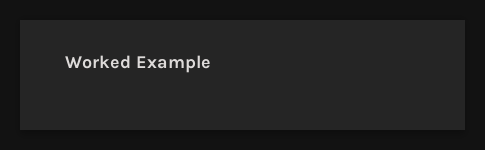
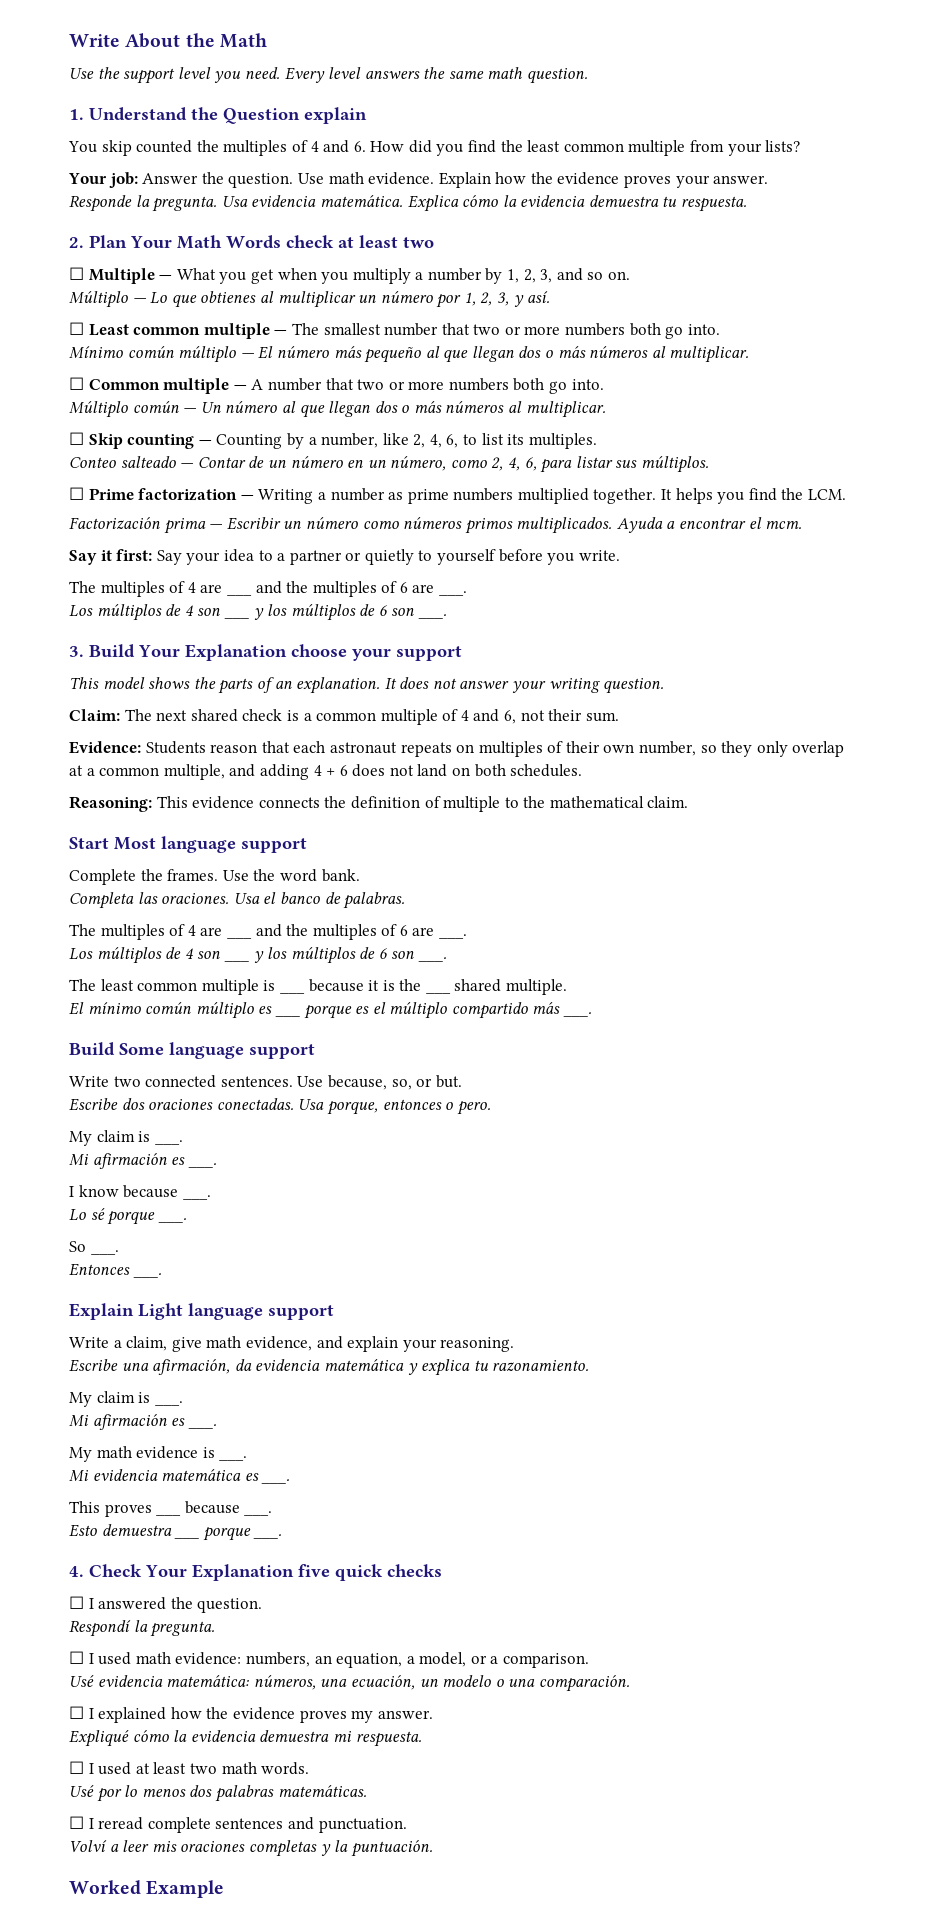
+ Write About the Math
+ Use the support level you need. Every level answers the same math question.
+ 1. Understand the Question explain
+ You skip counted the multiples of 4 and 6. How did you find the least common multiple from your lists?
+ Your job: Answer the question. Use math evidence. Explain how the evidence proves your answer.
+ Responde la pregunta. Usa evidencia matemática. Explica cómo la evidencia demuestra tu respuesta.
+ 2. Plan Your Math Words check at least two
+ ☐ Multiple — What you get when you multiply a number by 1, 2, 3, and so on.
+ Múltiplo — Lo que obtienes al multiplicar un número por 1, 2, 3, y así.
+ ☐ Least common multiple — The smallest number that two or more numbers both go into.
+ Mínimo común múltiplo — El número más pequeño al que llegan dos o más números al multiplicar.
+ ☐ Common multiple — A number that two or more numbers both go into.
+ Múltiplo común — Un número al que llegan dos o más números al multiplicar.
+ ☐ Skip counting — Counting by a number, like 2, 4, 6, to list its multiples.
+ Conteo salteado — Contar de un número en un número, como 2, 4, 6, para listar sus múltiplos.
+ ☐ Prime factorization — Writing a number as prime numbers multiplied together. It helps you find the LCM.
+ Factorización prima — Escribir un número como números primos multiplicados. Ayuda a encontrar el mcm.
+ Say it first: Say your idea to a partner or quietly to yourself before you write.
+ The multiples of 4 are ___ and the multiples of 6 are ___.
+ Los múltiplos de 4 son ___ y los múltiplos de 6 son ___.
+ 3. Build Your Explanation choose your support
+ This model shows the parts of an explanation. It does not answer your writing question.
+ Claim: The next shared check is a common multiple of 4 and 6, not their sum.
+ Evidence: Students reason that each astronaut repeats on multiples of their own number, so they only overlap at a common multiple, and adding 4 + 6 does not land on both schedules.
+ Reasoning: This evidence connects the definition of multiple to the mathematical claim.
+ Start Most language support
+ Complete the frames. Use the word bank.
+ Completa las oraciones. Usa el banco de palabras.
+ The multiples of 4 are ___ and the multiples of 6 are ___.
+ Los múltiplos de 4 son ___ y los múltiplos de 6 son ___.
+ The least common multiple is ___ because it is the ___ shared multiple.
+ El mínimo común múltiplo es ___ porque es el múltiplo compartido más ___.
+ Build Some language support
+ Write two connected sentences. Use because, so, or but.
+ Escribe dos oraciones conectadas. Usa porque, entonces o pero.
+ My claim is ___.
+ Mi afirmación es ___.
+ I know because ___.
+ Lo sé porque ___.
+ So ___.
+ Entonces ___.
+ Explain Light language support
+ Write a claim, give math evidence, and explain your reasoning.
+ Escribe una afirmación, da evidencia matemática y explica tu razonamiento.
+ My claim is ___.
+ Mi afirmación es ___.
+ My math evidence is ___.
+ Mi evidencia matemática es ___.
+ This proves ___ because ___.
+ Esto demuestra ___ porque ___.
+ 4. Check Your Explanation five quick checks
+ ☐ I answered the question.
+ Respondí la pregunta.
+ ☐ I used math evidence: numbers, an equation, a model, or a comparison.
+ Usé evidencia matemática: números, una ecuación, un modelo o una comparación.
+ ☐ I explained how the evidence proves my answer.
+ Expliqué cómo la evidencia demuestra mi respuesta.
+ ☐ I used at least two math words.
+ Usé por lo menos dos palabras matemáticas.
+ ☐ I reread complete sentences and punctuation.
+ Volví a leer mis oraciones completas y la puntuación.

